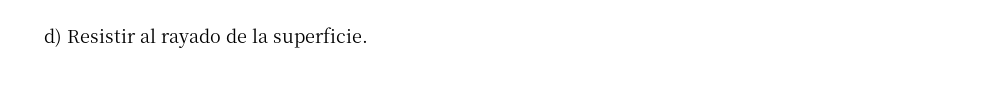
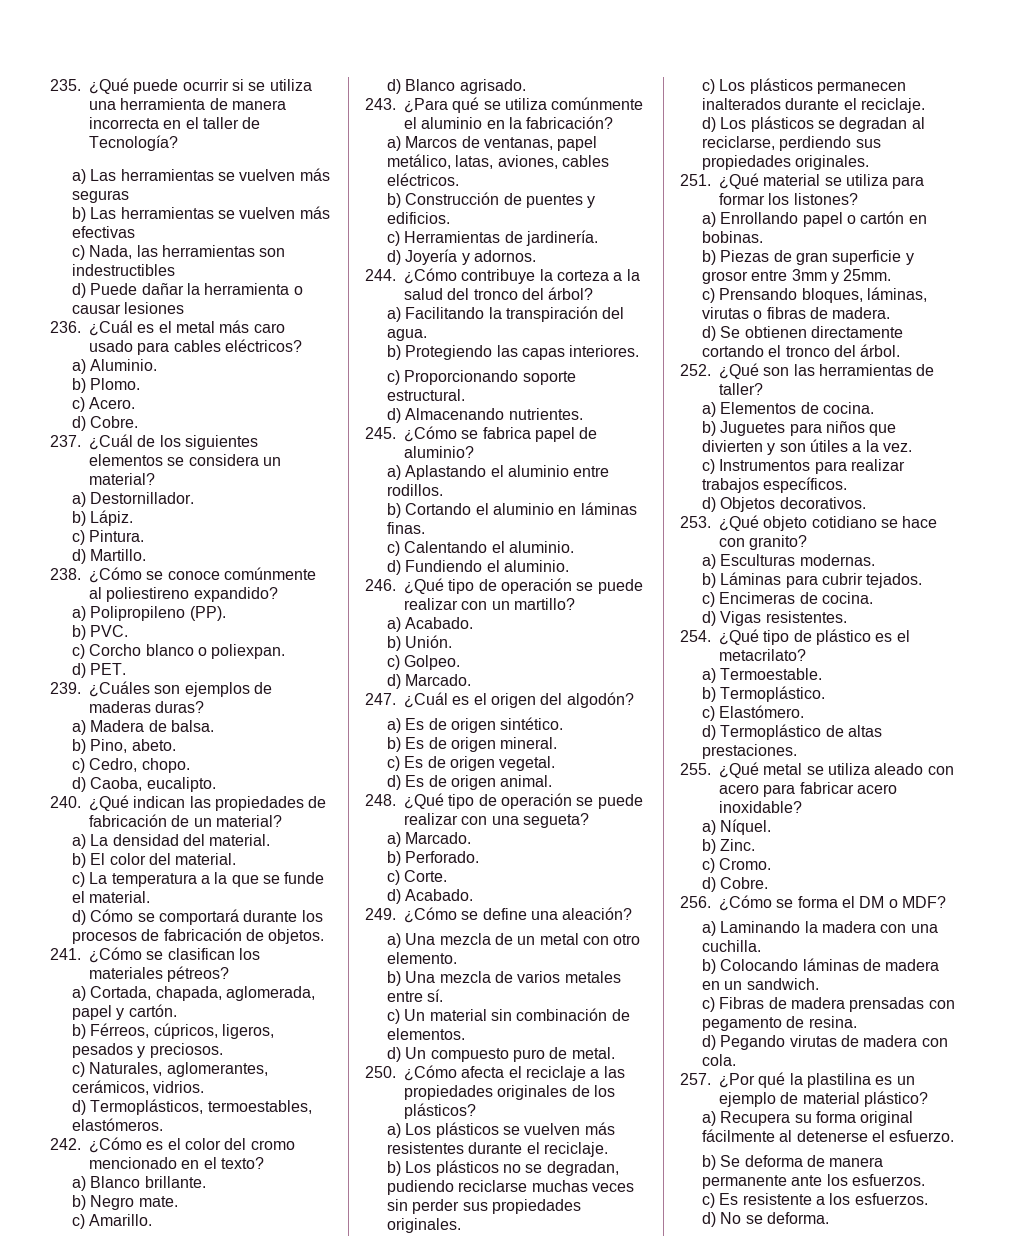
- d) Resistir al rayado de la superficie.
+ 235. ¿Qué puede ocurrir si se utiliza una herramienta de manera incorrecta en el taller de Tecnología?
+ a) Las herramientas se vuelven más seguras
+ b) Las herramientas se vuelven más efectivas
+ c) Nada, las herramientas son indestructibles
+ d) Puede dañar la herramienta o causar lesiones
+ 236. ¿Cuál es el metal más caro usado para cables eléctricos?
+ a) Aluminio.
+ b) Plomo.
+ c) Acero.
+ d) Cobre.
+ 237. ¿Cuál de los siguientes elementos se considera un material?
+ a) Destornillador.
+ b) Lápiz.
+ c) Pintura.
+ d) Martillo.
+ 238. ¿Cómo se conoce comúnmente al poliestireno expandido?
+ a) Polipropileno (PP).
+ b) PVC.
+ c) Corcho blanco o poliexpan.
+ d) PET.
+ 239. ¿Cuáles son ejemplos de maderas duras?
+ a) Madera de balsa.
+ b) Pino, abeto.
+ c) Cedro, chopo.
+ d) Caoba, eucalipto.
+ 240. ¿Qué indican las propiedades de fabricación de un material?
+ a) La densidad del material.
+ b) El color del material.
+ c) La temperatura a la que se funde el material.
+ d) Cómo se comportará durante los procesos de fabricación de objetos.
+ 241. ¿Cómo se clasifican los materiales pétreos?
+ a) Cortada, chapada, aglomerada, papel y cartón.
+ b) Férreos, cúpricos, ligeros, pesados y preciosos.
+ c) Naturales, aglomerantes, cerámicos, vidrios.
+ d) Termoplásticos, termoestables, elastómeros.
+ 242. ¿Cómo es el color del cromo mencionado en el texto?
+ a) Blanco brillante.
+ b) Negro mate.
+ c) Amarillo.
+ d) Blanco agrisado.
+ 243. ¿Para qué se utiliza comúnmente el aluminio en la fabricación?
+ a) Marcos de ventanas, papel metálico, latas, aviones, cables eléctricos.
+ b) Construcción de puentes y edificios.
+ c) Herramientas de jardinería.
+ d) Joyería y adornos.
+ 244. ¿Cómo contribuye la corteza a la salud del tronco del árbol?
+ a) Facilitando la transpiración del agua.
+ b) Protegiendo las capas interiores.
+ c) Proporcionando soporte estructural.
+ d) Almacenando nutrientes.
+ 245. ¿Cómo se fabrica papel de aluminio?
+ a) Aplastando el aluminio entre rodillos.
+ b) Cortando el aluminio en láminas finas.
+ c) Calentando el aluminio.
+ d) Fundiendo el aluminio.
+ 246. ¿Qué tipo de operación se puede realizar con un martillo?
+ a) Acabado.
+ b) Unión.
+ c) Golpeo.
+ d) Marcado.
+ 247. ¿Cuál es el origen del algodón?
+ a) Es de origen sintético.
+ b) Es de origen mineral.
+ c) Es de origen vegetal.
+ d) Es de origen animal.
+ 248. ¿Qué tipo de operación se puede realizar con una segueta?
+ a) Marcado.
+ b) Perforado.
+ c) Corte.
+ d) Acabado.
+ 249. ¿Cómo se define una aleación?
+ a) Una mezcla de un metal con otro elemento.
+ b) Una mezcla de varios metales entre sí.
+ c) Un material sin combinación de elementos.
+ d) Un compuesto puro de metal.
+ 250. ¿Cómo afecta el reciclaje a las propiedades originales de los plásticos?
+ a) Los plásticos se vuelven más resistentes durante el reciclaje.
+ b) Los plásticos no se degradan, pudiendo reciclarse muchas veces sin perder sus propiedades originales.
+ c) Los plásticos permanecen inalterados durante el reciclaje.
+ d) Los plásticos se degradan al reciclarse, perdiendo sus propiedades originales.
+ 251. ¿Qué material se utiliza para formar los listones?
+ a) Enrollando papel o cartón en bobinas.
+ b) Piezas de gran superficie y grosor entre 3mm y 25mm.
+ c) Prensando bloques, láminas, virutas o fibras de madera.
+ d) Se obtienen directamente cortando el tronco del árbol.
+ 252. ¿Qué son las herramientas de taller?
+ a) Elementos de cocina.
+ b) Juguetes para niños que divierten y son útiles a la vez.
+ c) Instrumentos para realizar trabajos específicos.
+ d) Objetos decorativos.
+ 253. ¿Qué objeto cotidiano se hace con granito?
+ a) Esculturas modernas.
+ b) Láminas para cubrir tejados.
+ c) Encimeras de cocina.
+ d) Vigas resistentes.
+ 254. ¿Qué tipo de plástico es el metacrilato?
+ a) Termoestable.
+ b) Termoplástico.
+ c) Elastómero.
+ d) Termoplástico de altas prestaciones.
+ 255. ¿Qué metal se utiliza aleado con acero para fabricar acero inoxidable?
+ a) Níquel.
+ b) Zinc.
+ c) Cromo.
+ d) Cobre.
+ 256. ¿Cómo se forma el DM o MDF?
+ a) Laminando la madera con una cuchilla.
+ b) Colocando láminas de madera en un sandwich.
+ c) Fibras de madera prensadas con pegamento de resina.
+ d) Pegando virutas de madera con cola.
+ 257. ¿Por qué la plastilina es un ejemplo de material plástico?
+ a) Recupera su forma original fácilmente al detenerse el esfuerzo.
+ b) Se deforma de manera permanente ante los esfuerzos.
+ c) Es resistente a los esfuerzos.
+ d) No se deforma.

